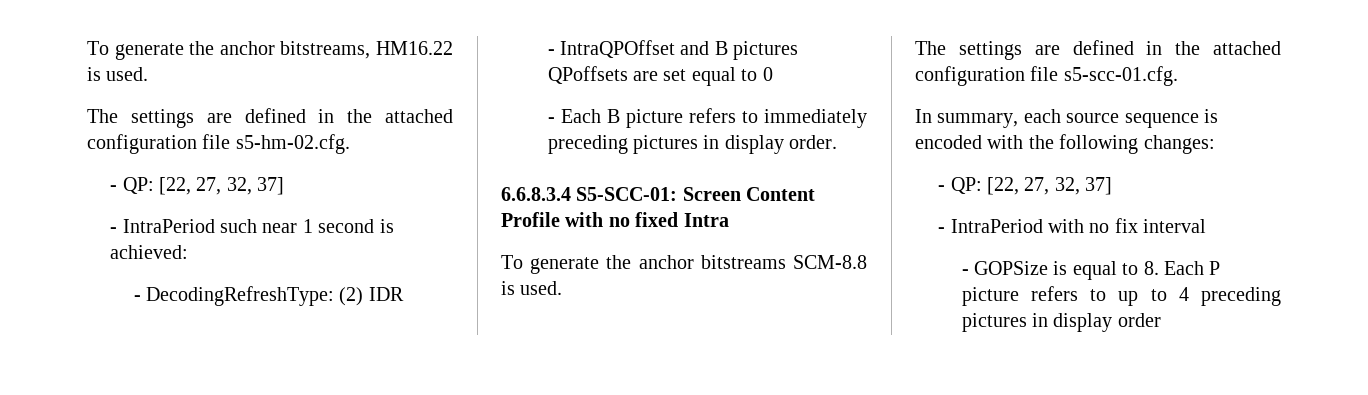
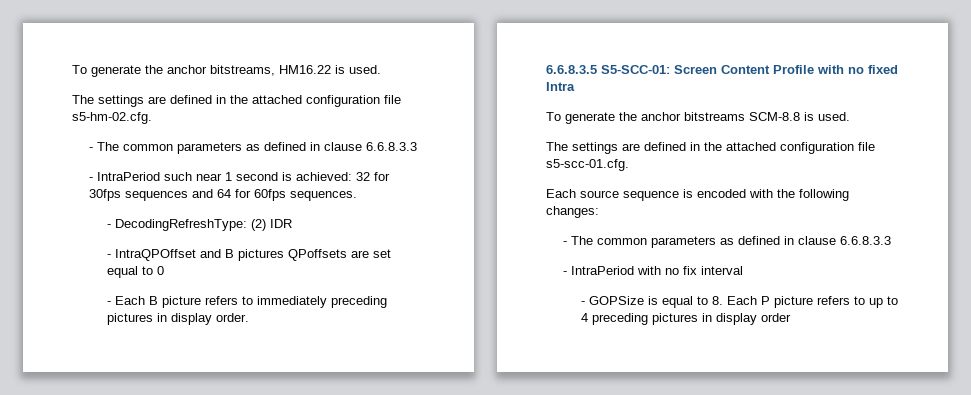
  The settings are defined in the attached configuration file s5-hm-02.cfg.
- - QP: [22, 27, 32, 37]
+ - The common parameters as defined in clause 6.6.8.3.3
- - IntraPeriod such near 1 second is achieved:
+ - IntraPeriod such near 1 second is achieved: 32 for 30fps sequences and 64 for 60fps sequences.
- 6.6.8.3.4 S5-SCC-01: Screen Content Profile with no fixed Intra
+ 6.6.8.3.5 S5-SCC-01: Screen Content Profile with no fixed Intra
- In summary, each source sequence is encoded with the following changes:
- - QP: [22, 27, 32, 37]
+ Each source sequence is encoded with the following changes:
+ - The common parameters as defined in clause 6.6.8.3.3

